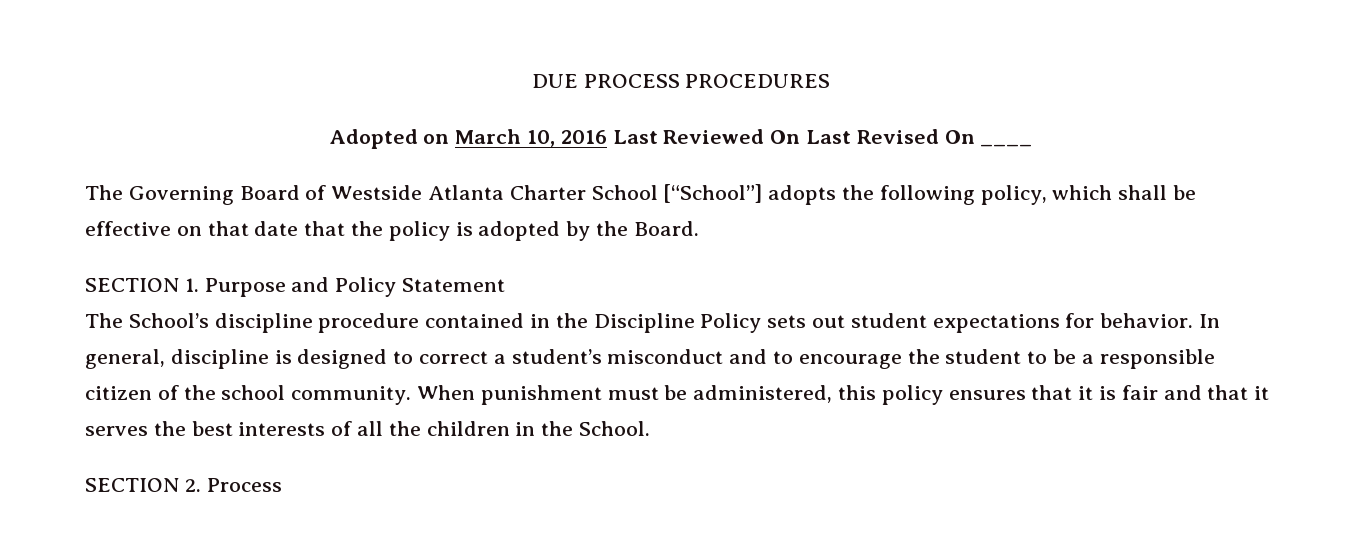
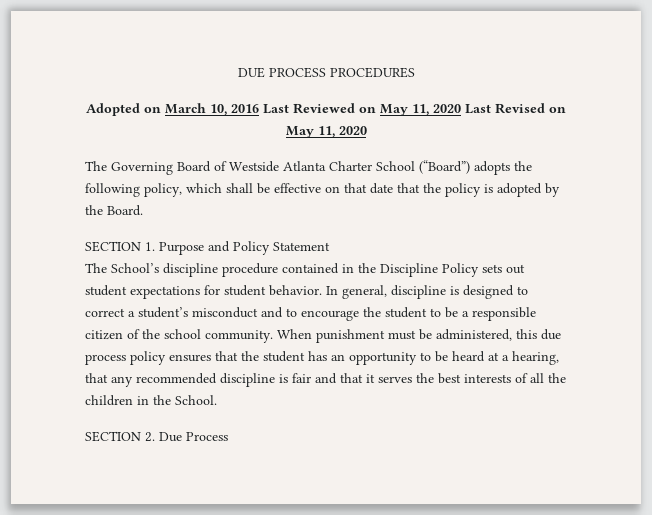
- Adopted on March 10, 2016 Last Reviewed On Last Revised On ____
+ Adopted on March 10, 2016 Last Reviewed on May 11, 2020 Last Revised on May 11, 2020
- The Governing Board of Westside Atlanta Charter School [“School”] adopts the following policy, which shall be effective on that date that the policy is adopted by the Board.
+ The Governing Board of Westside Atlanta Charter School (“Board”) adopts the following policy, which shall be effective on that date that the policy is adopted by the Board.
- The School’s discipline procedure contained in the Discipline Policy sets out student expectations for behavior.
+ The School’s discipline procedure contained in the Discipline Policy sets out student expectations for student behavior.
- When punishment must be administered, this policy ensures that it is fair and that it serves the best interests of all the children in the School.
+ When punishment must be administered, this due process policy ensures that the student has an opportunity to be heard at a hearing, that any recommended discipline is fair and that it serves the best interests of all the children in the School.
- SECTION 2. Process
+ SECTION 2. Due Process

